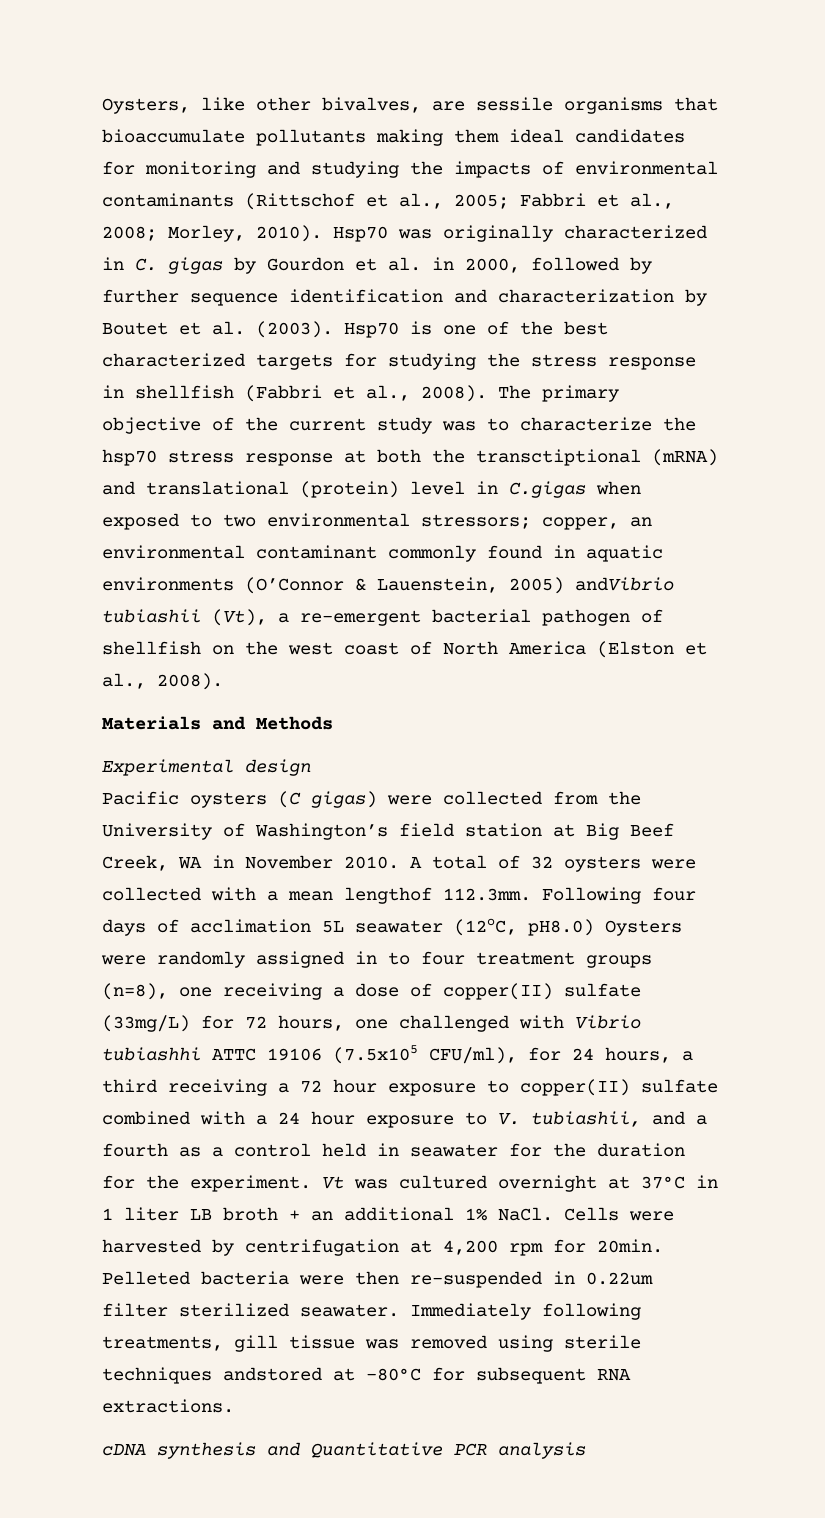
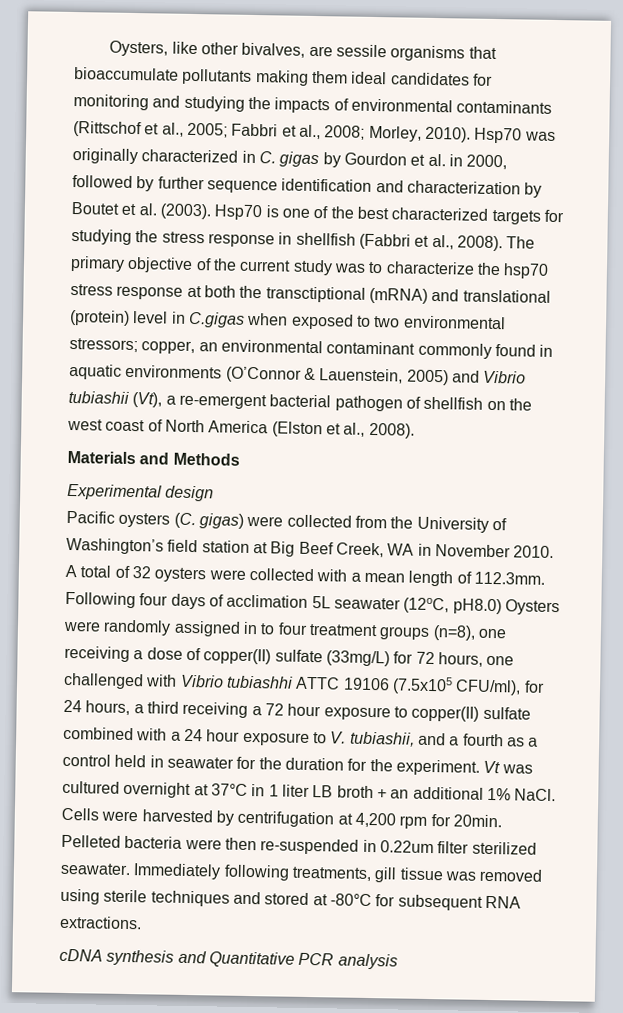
- copper, an environmental contaminant commonly found in aquatic environments (O’Connor & Lauenstein, 2005) andVibrio tubiashii (Vt), a re-emergent bacterial pathogen of shellfish on the west coast of North America (Elston et al., 2008).
+ copper, an environmental contaminant commonly found in aquatic environments (O’Connor & Lauenstein, 2005) and Vibrio tubiashii (Vt), a re-emergent bacterial pathogen of shellfish on the west coast of North America (Elston et al., 2008).
- Pacific oysters (C gigas) were collected from the University of Washington’s field station at Big Beef Creek, WA in November 2010.
+ Pacific oysters (C. gigas) were collected from the University of Washington’s field station at Big Beef Creek, WA in November 2010.
- A total of 32 oysters were collected with a mean lengthof 112.3mm. Following four days of acclimation 5L seawater (12oC, pH8.0) Oysters were randomly assigned in to four treatment groups (n=8), one receiving a dose of copper(II) sulfate (33mg/L) for 72 hours, one challenged with Vibrio tubiashhi ATTC 19106 (7.5x105 CFU/ml), for 24 hours, a third receiving a 72 hour exposure to copper(II) sulfate combined with a 24 hour exposure to V. tubiashii, and a fourth as a control held in seawater for the duration for the experiment.
+ A total of 32 oysters were collected with a mean length of 112.3mm. Following four days of acclimation 5L seawater (12oC, pH8.0) Oysters were randomly assigned in to four treatment groups (n=8), one receiving a dose of copper(II) sulfate (33mg/L) for 72 hours, one challenged with Vibrio tubiashhi ATTC 19106 (7.5x105 CFU/ml), for 24 hours, a third receiving a 72 hour exposure to copper(II) sulfate combined with a 24 hour exposure to V. tubiashii, and a fourth as a control held in seawater for the duration for the experiment.
- Immediately following treatments, gill tissue was removed using sterile techniques andstored at -80°C for subsequent RNA extractions.
+ Immediately following treatments, gill tissue was removed using sterile techniques and stored at -80°C for subsequent RNA extractions.

